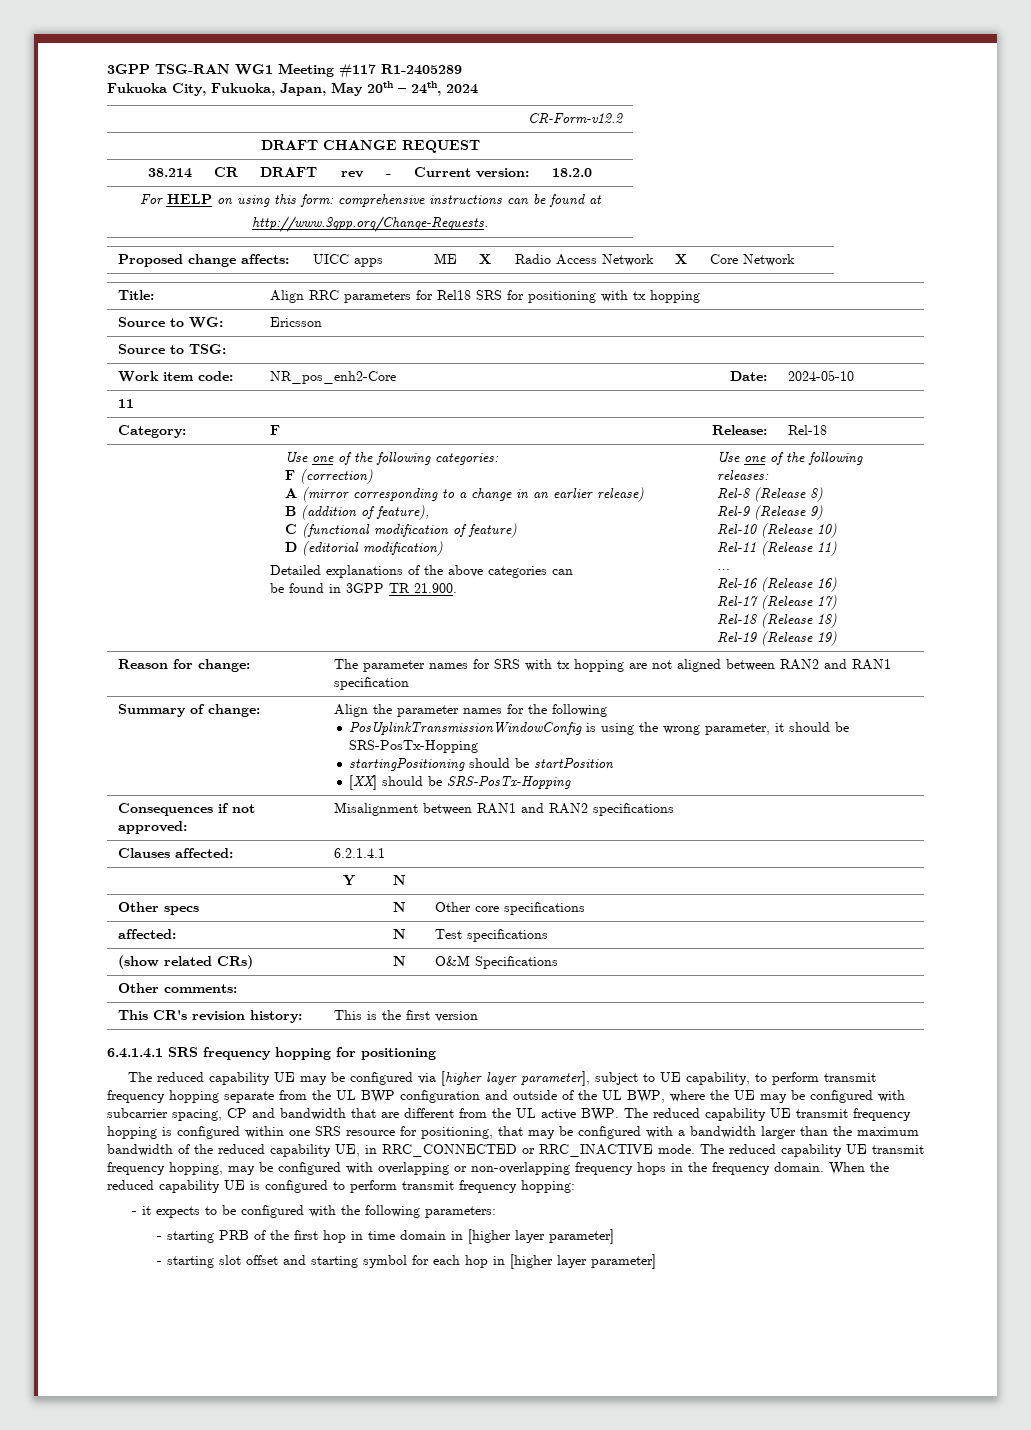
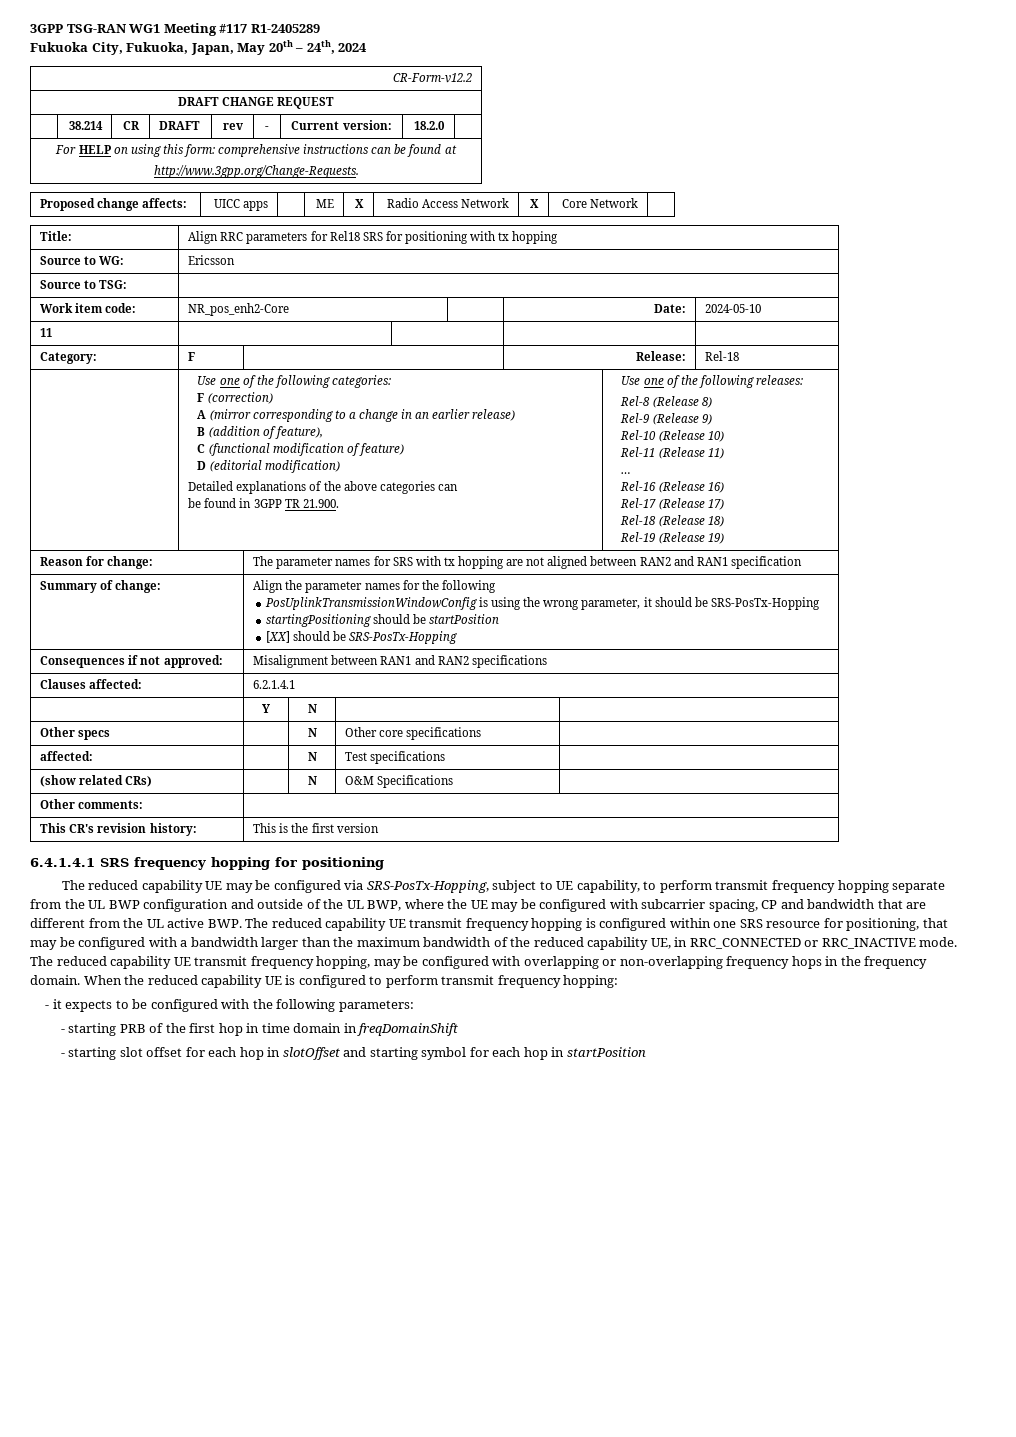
- The reduced capability UE may be configured via [higher layer parameter], subject to UE capability, to perform transmit frequency hopping separate from the UL BWP configuration and outside of the UL BWP, where the UE may be configured with subcarrier spacing, CP and bandwidth that are different from the UL active BWP. The reduced capability UE transmit frequency hopping is configured within one SRS resource for positioning, that may be configured with a bandwidth larger than the maximum bandwidth of the reduced capability UE, in RRC_CONNECTED or RRC_INACTIVE mode.
+ The reduced capability UE may be configured via SRS-PosTx-Hopping, subject to UE capability, to perform transmit frequency hopping separate from the UL BWP configuration and outside of the UL BWP, where the UE may be configured with subcarrier spacing, CP and bandwidth that are different from the UL active BWP. The reduced capability UE transmit frequency hopping is configured within one SRS resource for positioning, that may be configured with a bandwidth larger than the maximum bandwidth of the reduced capability UE, in RRC_CONNECTED or RRC_INACTIVE mode.
- - starting PRB of the first hop in time domain in [higher layer parameter]
+ - starting PRB of the first hop in time domain in freqDomainShift
- - starting slot offset and starting symbol for each hop in [higher layer parameter]
+ - starting slot offset for each hop in slotOffset and starting symbol for each hop in startPosition

